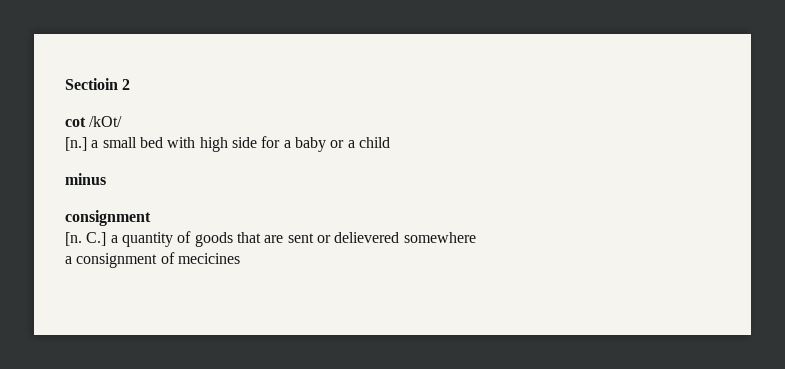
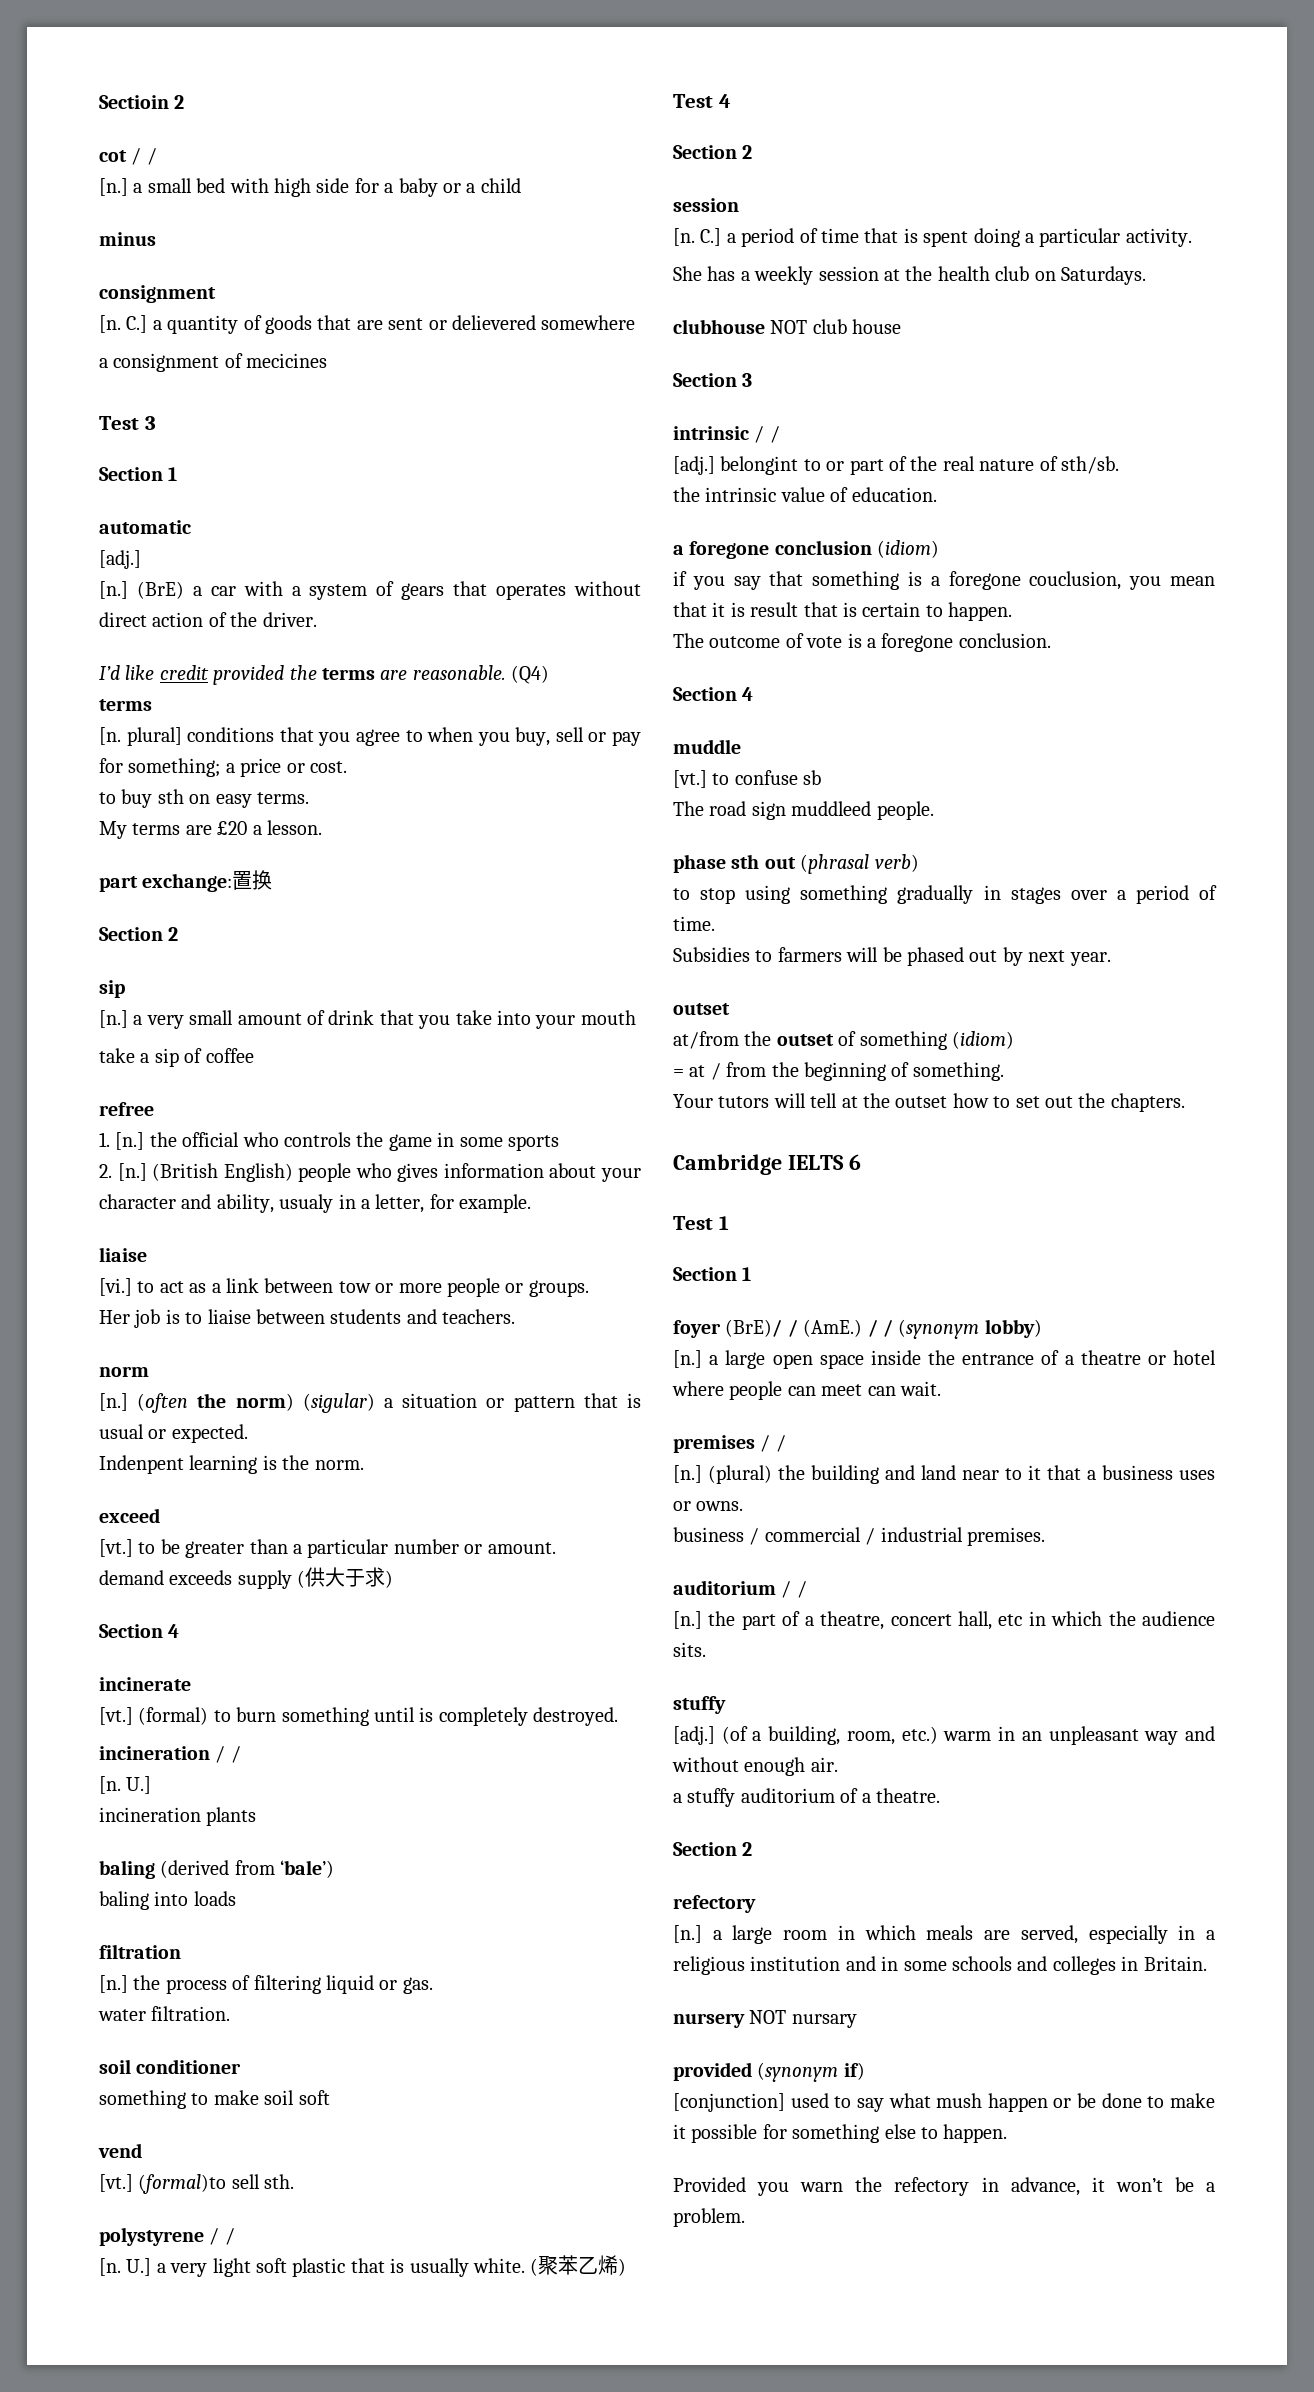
- cot /kOt/
+ cot / /
+ Test 3
+ Section 1
+ automatic
+ [adj.]
+ [n.] (BrE) a car with a system of gears that operates without direct action of the driver.
+ I’d like credit provided the terms are reasonable. (Q4)
+ terms
+ [n. plural] conditions that you agree to when you buy, sell or pay for something; a price or cost.
+ to buy sth on easy terms.
+ My terms are £20 a lesson.
+ part exchange:置换
+ Section 2
+ sip
+ [n.] a very small amount of drink that you take into your mouth
+ take a sip of coffee
+ refree
+ 1. [n.] the official who controls the game in some sports
+ 2. [n.] (British English) people who gives information about your character and ability, usualy in a letter, for example.
+ liaise
+ [vi.] to act as a link between tow or more people or groups.
+ Her job is to liaise between students and teachers.
+ norm
+ [n.] (often the norm) (sigular) a situation or pattern that is usual or expected.
+ Indenpent learning is the norm.
+ exceed
+ [vt.] to be greater than a particular number or amount.
+ demand exceeds supply (供大于求)
+ Section 4
+ incinerate
+ [vt.] (formal) to burn something until is completely destroyed.
+ incineration / /
+ [n. U.]
+ incineration plants
+ baling (derived from ‘bale’)
+ baling into loads
+ filtration
+ [n.] the process of filtering liquid or gas.
+ water filtration.
+ soil conditioner
+ something to make soil soft
+ vend
+ [vt.] (formal)to sell sth.
+ polystyrene / /
+ [n. U.] a very light soft plastic that is usually white. (聚苯乙烯)
+ Test 4
+ Section 2
+ session
+ [n. C.] a period of time that is spent doing a particular activity.
+ She has a weekly session at the health club on Saturdays.
+ clubhouse NOT club house
+ Section 3
+ intrinsic / /
+ [adj.] belongint to or part of the real nature of sth/sb.
+ the intrinsic value of education.
+ a foregone conclusion (idiom)
+ if you say that something is a foregone couclusion, you mean that it is result that is certain to happen.
+ The outcome of vote is a foregone conclusion.
+ Section 4
+ muddle
+ [vt.] to confuse sb
+ The road sign muddleed people.
+ phase sth out (phrasal verb)
+ to stop using something gradually in stages over a period of time.
+ Subsidies to farmers will be phased out by next year.
+ outset
+ at/from the outset of something (idiom)
+ = at / from the beginning of something.
+ Your tutors will tell at the outset how to set out the chapters.
+ Cambridge IELTS 6
+ Test 1
+ Section 1
+ foyer (BrE)/ / (AmE.) / / (synonym lobby)
+ [n.] a large open space inside the entrance of a theatre or hotel where people can meet can wait.
+ premises / /
+ [n.] (plural) the building and land near to it that a business uses or owns.
+ business / commercial / industrial premises.
+ auditorium / /
+ [n.] the part of a theatre, concert hall, etc in which the audience sits.
+ stuffy
+ [adj.] (of a building, room, etc.) warm in an unpleasant way and without enough air.
+ a stuffy auditorium of a theatre.
+ Section 2
+ refectory
+ [n.] a large room in which meals are served, especially in a religious institution and in some schools and colleges in Britain.
+ nursery NOT nursary
+ provided (synonym if)
+ [conjunction] used to say what mush happen or be done to make it possible for something else to happen.
+ Provided you warn the refectory in advance, it won’t be a problem.

